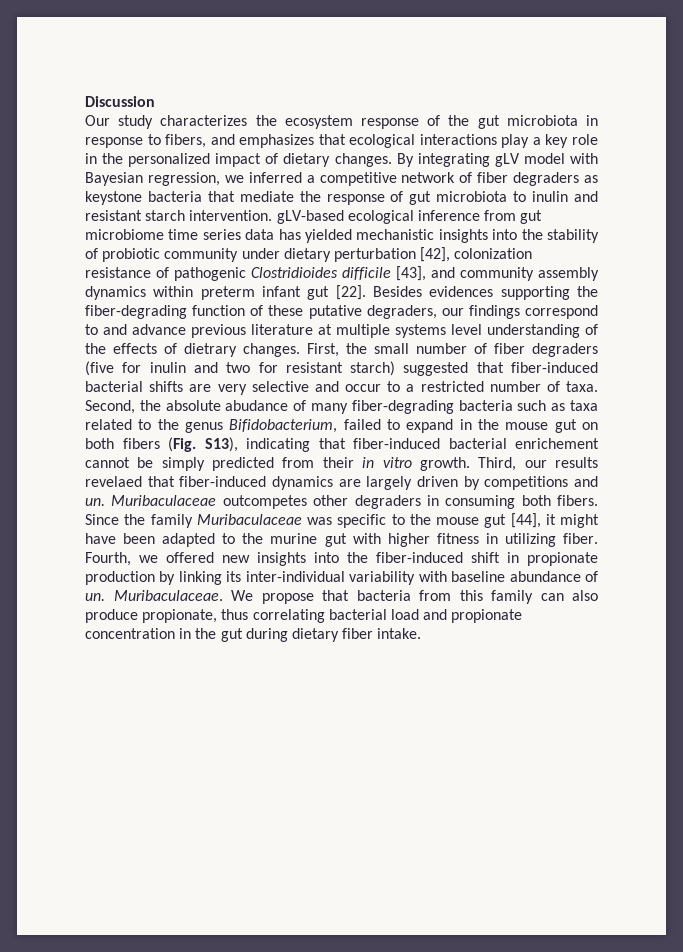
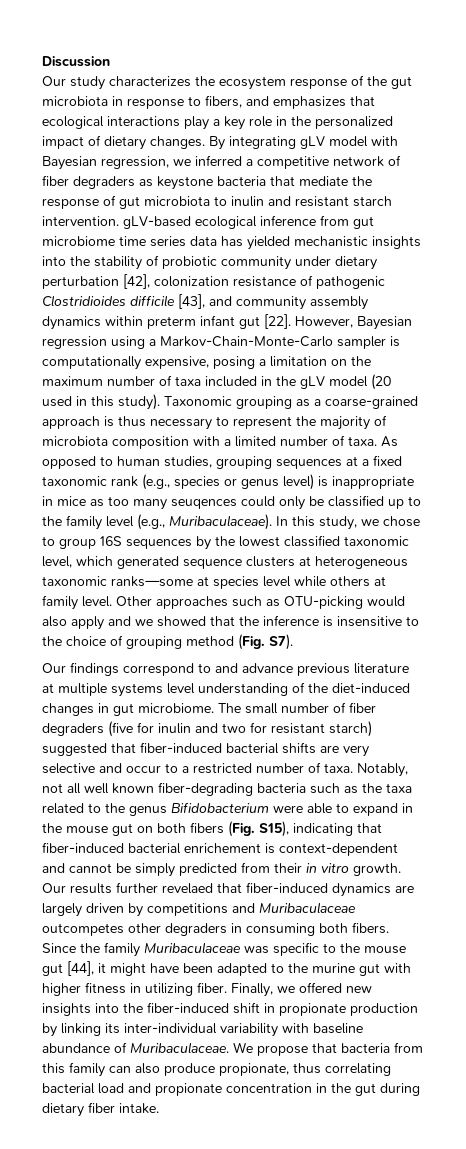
- Besides evidences supporting the fiber-degrading function of these putative degraders, our findings correspond to and advance previous literature at multiple systems level understanding of the effects of dietrary changes. First, the small number of fiber degraders (five for inulin and two for resistant starch) suggested that fiber-induced bacterial shifts are very selective and occur to a restricted number of taxa.
+ However, Bayesian regression using a Markov-Chain-Monte-Carlo sampler is computationally expensive, posing a limitation on the maximum number of taxa included in the gLV model (20 used in this study). Taxonomic grouping as a coarse-grained approach is thus necessary to represent the majority of microbiota composition with a limited number of taxa. As opposed to human studies, grouping sequences at a fixed taxonomic rank (e.g., species or genus level) is inappropriate in mice as too many seuqences could only be classified up to the family level (e.g., Muribaculaceae). In this study, we chose to group 16S sequences by the lowest classified taxonomic level, which generated sequence clusters at heterogeneous taxonomic ranks—some at species level while others at family level. Other approaches such as OTU-picking would also apply and we showed that the inference is insensitive to the choice of grouping method (Fig. S7).
+ Our findings correspond to and advance previous literature at multiple systems level understanding of the diet-induced changes in gut microbiome. The small number of fiber degraders (five for inulin and two for resistant starch) suggested that fiber-induced bacterial shifts are very selective and occur to a restricted number of taxa.
- Second, the absolute abudance of many fiber-degrading bacteria such as taxa related to the genus Bifidobacterium, failed to expand in the mouse gut on both fibers (Fig. S13), indicating that fiber-induced bacterial enrichement cannot be simply predicted from their in vitro growth.
+ Notably, not all well known fiber-degrading bacteria such as the taxa related to the genus Bifidobacterium were able to expand in the mouse gut on both fibers (Fig. S15), indicating that fiber-induced bacterial enrichement is context-dependent and cannot be simply predicted from their in vitro growth.
- Third, our results revelaed that fiber-induced dynamics are largely driven by competitions and un. Muribaculaceae outcompetes other degraders in consuming both fibers.
+ Our results further revelaed that fiber-induced dynamics are largely driven by competitions and Muribaculaceae outcompetes other degraders in consuming both fibers.
- Fourth, we offered new insights into the fiber-induced shift in propionate production by linking its inter-individual variability with baseline abundance of un. Muribaculaceae.
+ Finally, we offered new insights into the fiber-induced shift in propionate production by linking its inter-individual variability with baseline abundance of Muribaculaceae.

